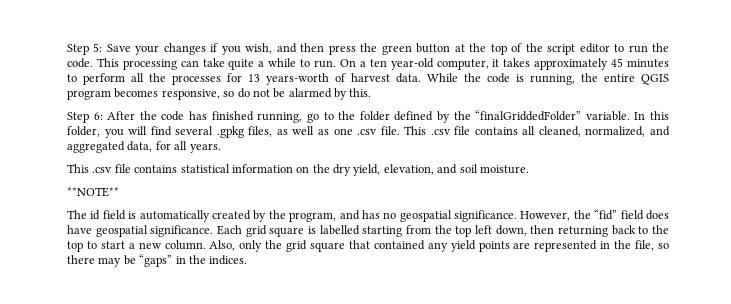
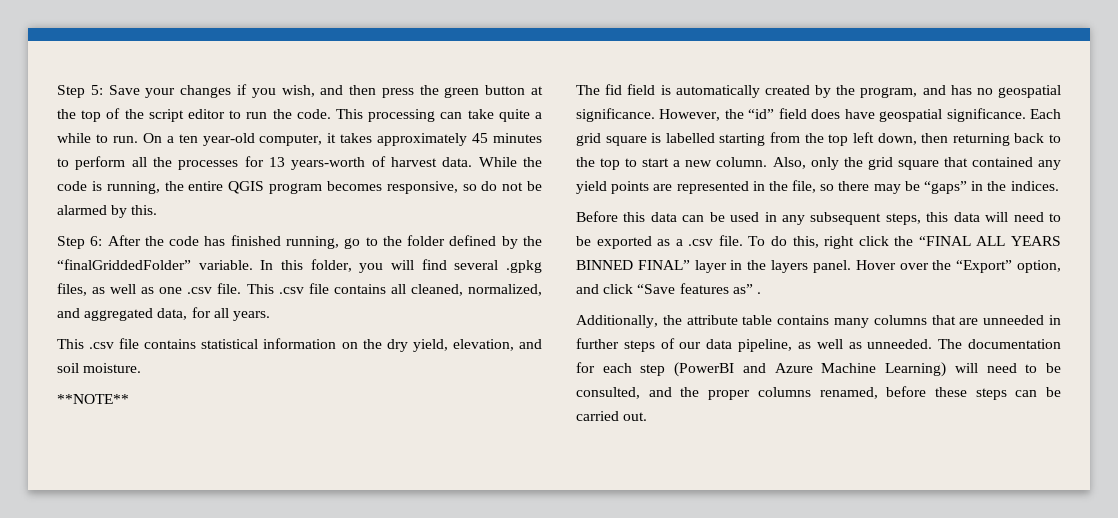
- The id field is automatically created by the program, and has no geospatial significance.
+ The fid field is automatically created by the program, and has no geospatial significance.
- However, the “fid” field does have geospatial significance.
+ However, the “id” field does have geospatial significance.
+ Before this data can be used in any subsequent steps, this data will need to be exported as a .csv file. To do this, right click the “FINAL ALL YEARS BINNED FINAL” layer in the layers panel. Hover over the “Export” option, and click “Save features as” .
+ Additionally, the attribute table contains many columns that are unneeded in further steps of our data pipeline, as well as unneeded. The documentation for each step (PowerBI and Azure Machine Learning) will need to be consulted, and the proper columns renamed, before these steps can be carried out.

